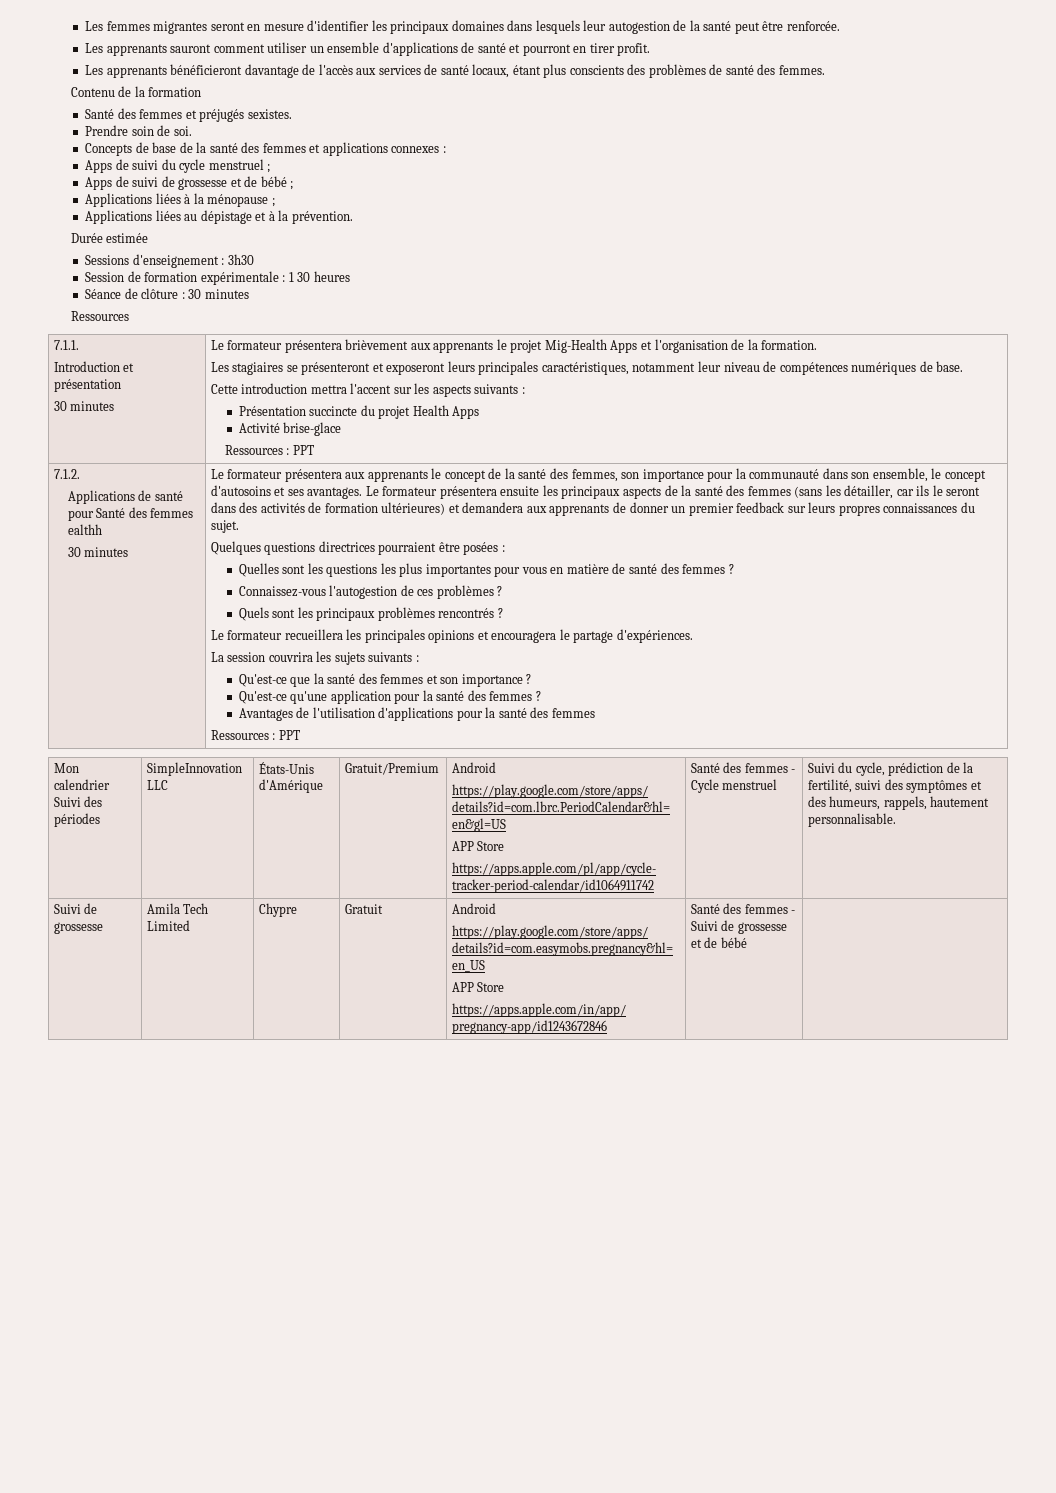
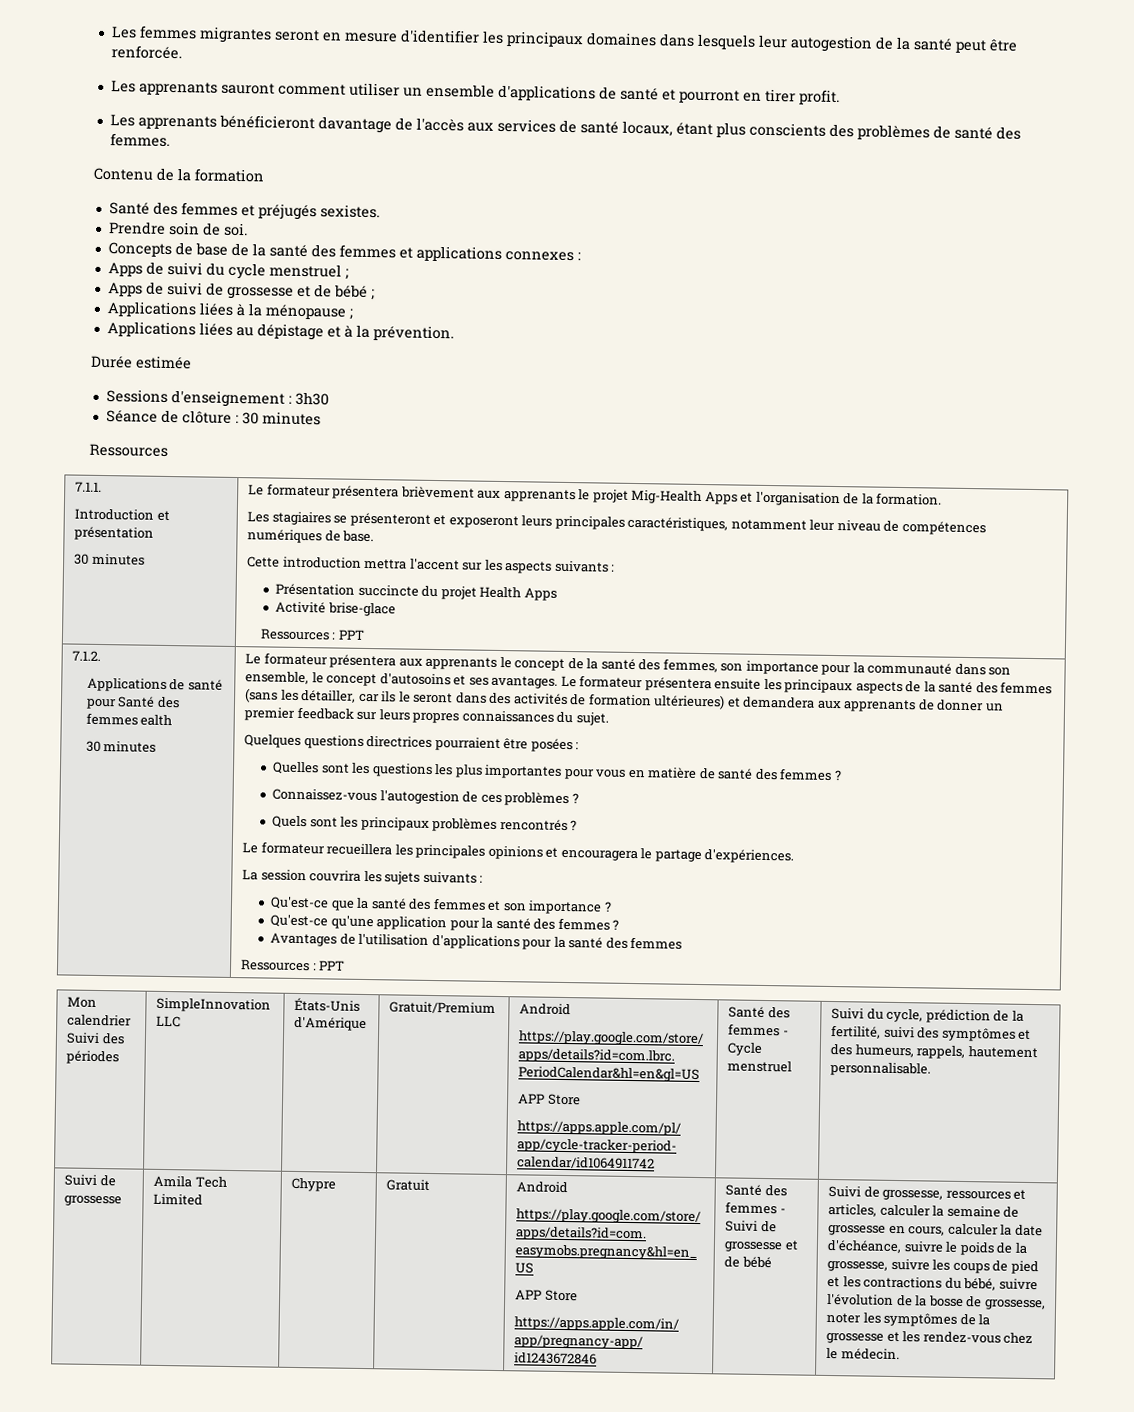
- Session de formation expérimentale : 1 30 heures
- Applications de santé pour Santé des femmes ealthh
+ Applications de santé pour Santé des femmes ealth
+ Suivi de grossesse, ressources et articles, calculer la semaine de grossesse en cours, calculer la date d'échéance, suivre le poids de la grossesse, suivre les coups de pied et les contractions du bébé, suivre l'évolution de la bosse de grossesse, noter les symptômes de la grossesse et les rendez-vous chez le médecin.

